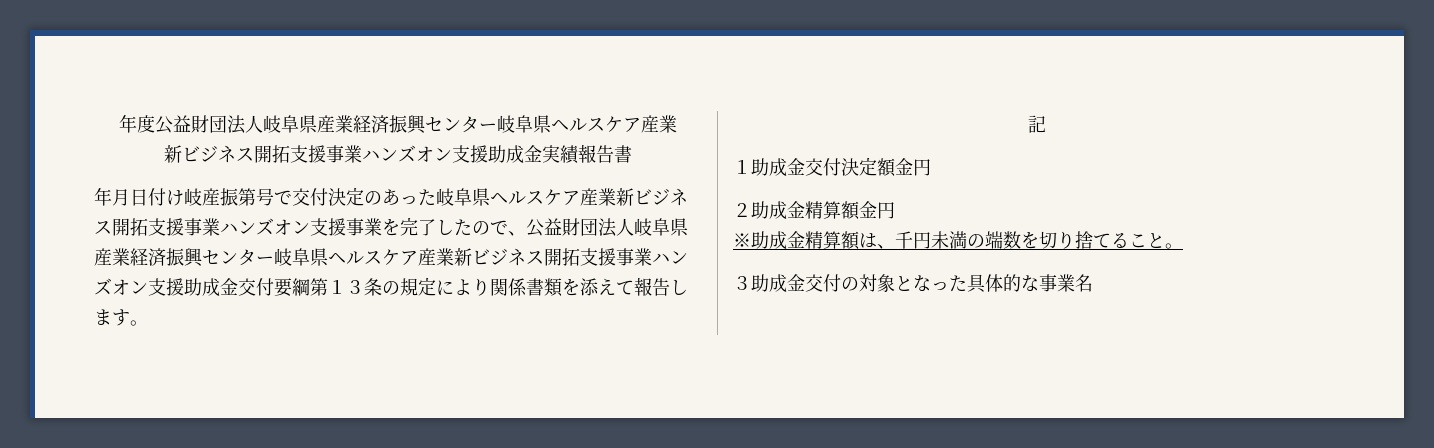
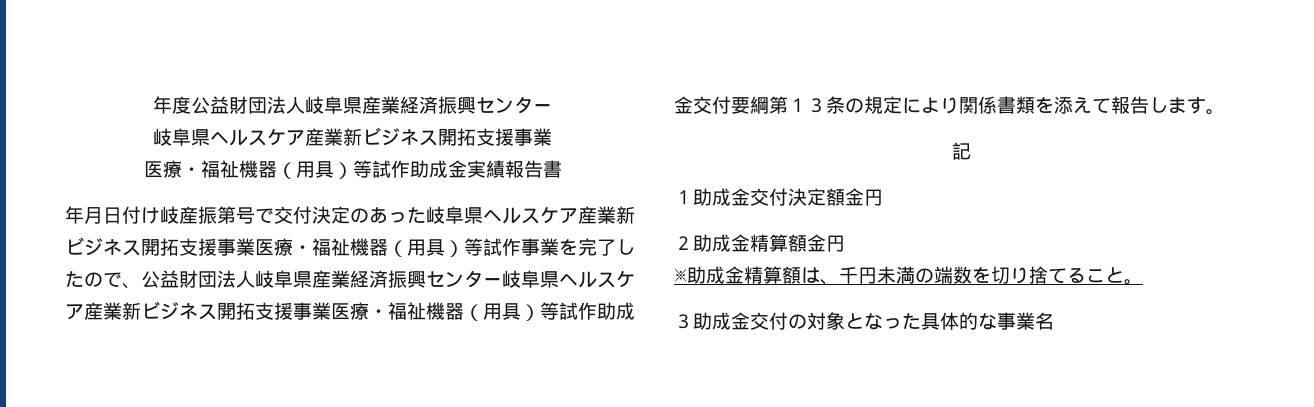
- 年度公益財団法人岐阜県産業経済振興センター岐阜県ヘルスケア産業
- 新ビジネス開拓支援事業ハンズオン支援助成金実績報告書
+ 年度公益財団法人岐阜県産業経済振興センター
+ 岐阜県ヘルスケア産業新ビジネス開拓支援事業
+ 医療・福祉機器（用具）等試作助成金実績報告書
- 年月日付け岐産振第号で交付決定のあった岐阜県ヘルスケア産業新ビジネス開拓支援事業ハンズオン支援事業を完了したので、公益財団法人岐阜県産業経済振興センター岐阜県ヘルスケア産業新ビジネス開拓支援事業ハンズオン支援助成金交付要綱第１３条の規定により関係書類を添えて報告します。
+ 年月日付け岐産振第号で交付決定のあった岐阜県ヘルスケア産業新ビジネス開拓支援事業医療・福祉機器（用具）等試作事業を完了したので、公益財団法人岐阜県産業経済振興センター岐阜県ヘルスケア産業新ビジネス開拓支援事業医療・福祉機器（用具）等試作助成金交付要綱第１３条の規定により関係書類を添えて報告します。

